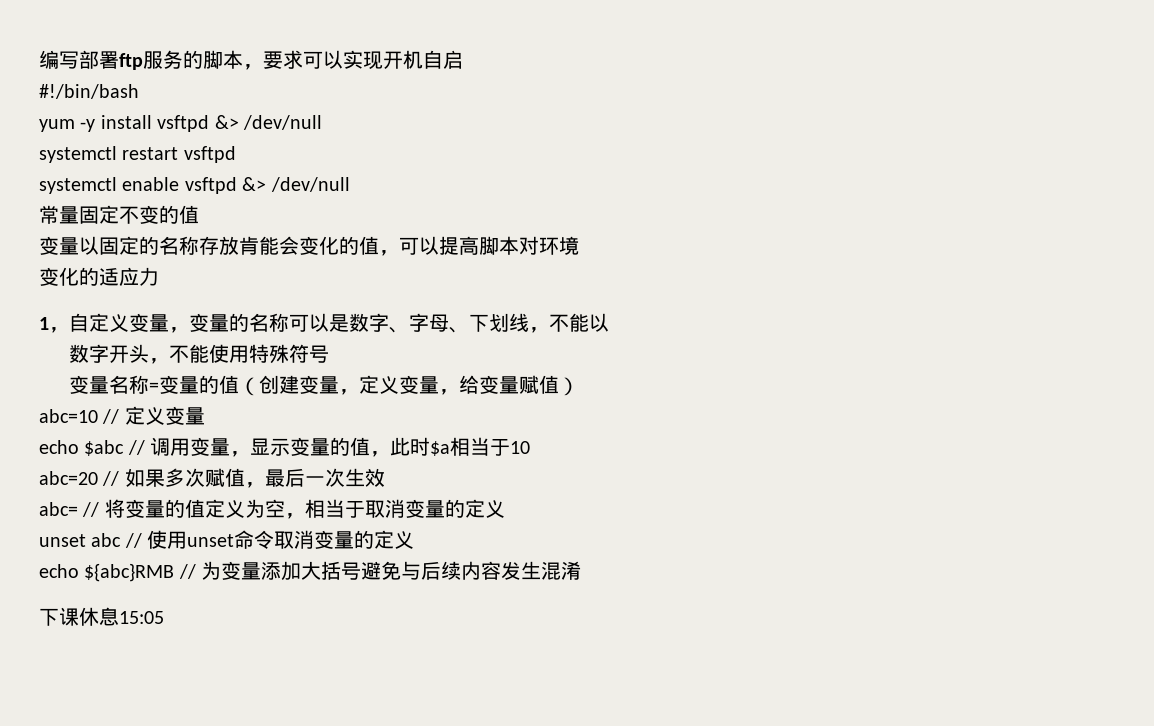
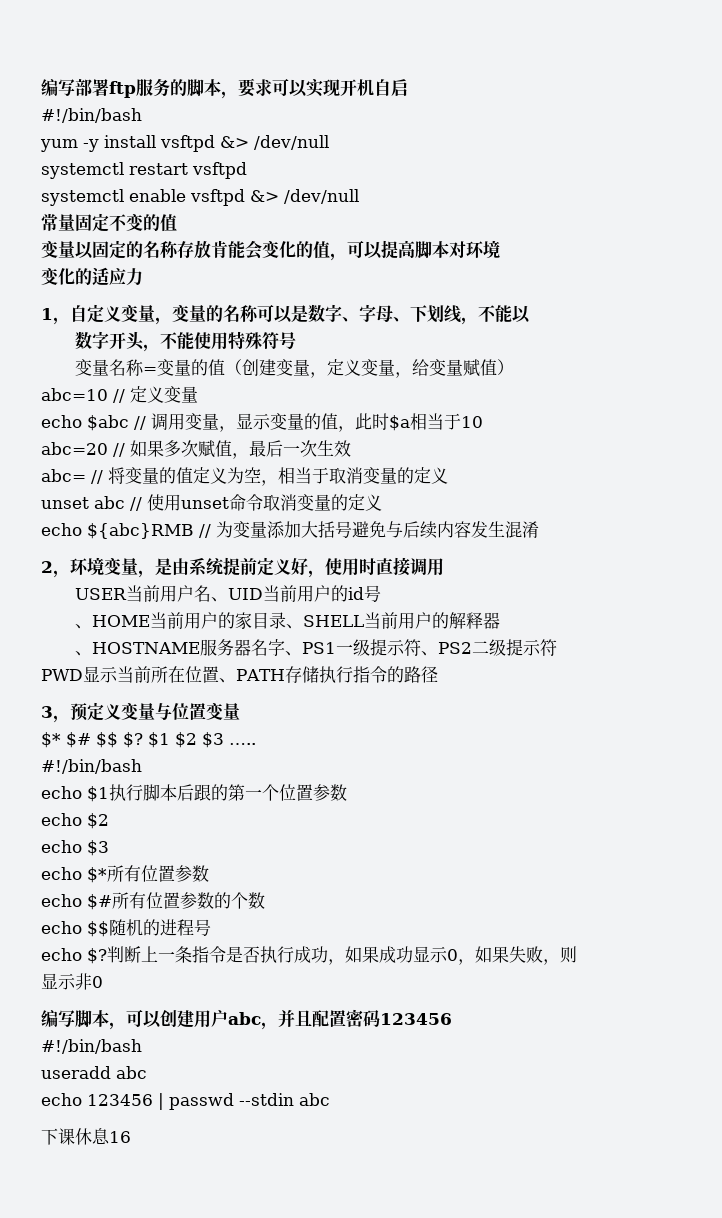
+ 2，环境变量，是由系统提前定义好，使用时直接调用
+ USER当前用户名、UID当前用户的id号
+ 、HOME当前用户的家目录、SHELL当前用户的解释器
+ 、HOSTNAME服务器名字、PS1一级提示符、PS2二级提示符
+ PWD显示当前所在位置、PATH存储执行指令的路径
+ 3，预定义变量与位置变量
+ $* $# $$ $? $1 $2 $3 …..
+ #!/bin/bash
+ echo $1执行脚本后跟的第一个位置参数
+ echo $2
+ echo $3
+ echo $*所有位置参数
+ echo $#所有位置参数的个数
+ echo $$随机的进程号
+ echo $?判断上一条指令是否执行成功，如果成功显示0，如果失败，则
+ 显示非0
+ 编写脚本，可以创建用户abc，并且配置密码123456
+ #!/bin/bash
+ useradd abc
+ echo 123456 | passwd --stdin abc
- 下课休息15:05
+ 下课休息16

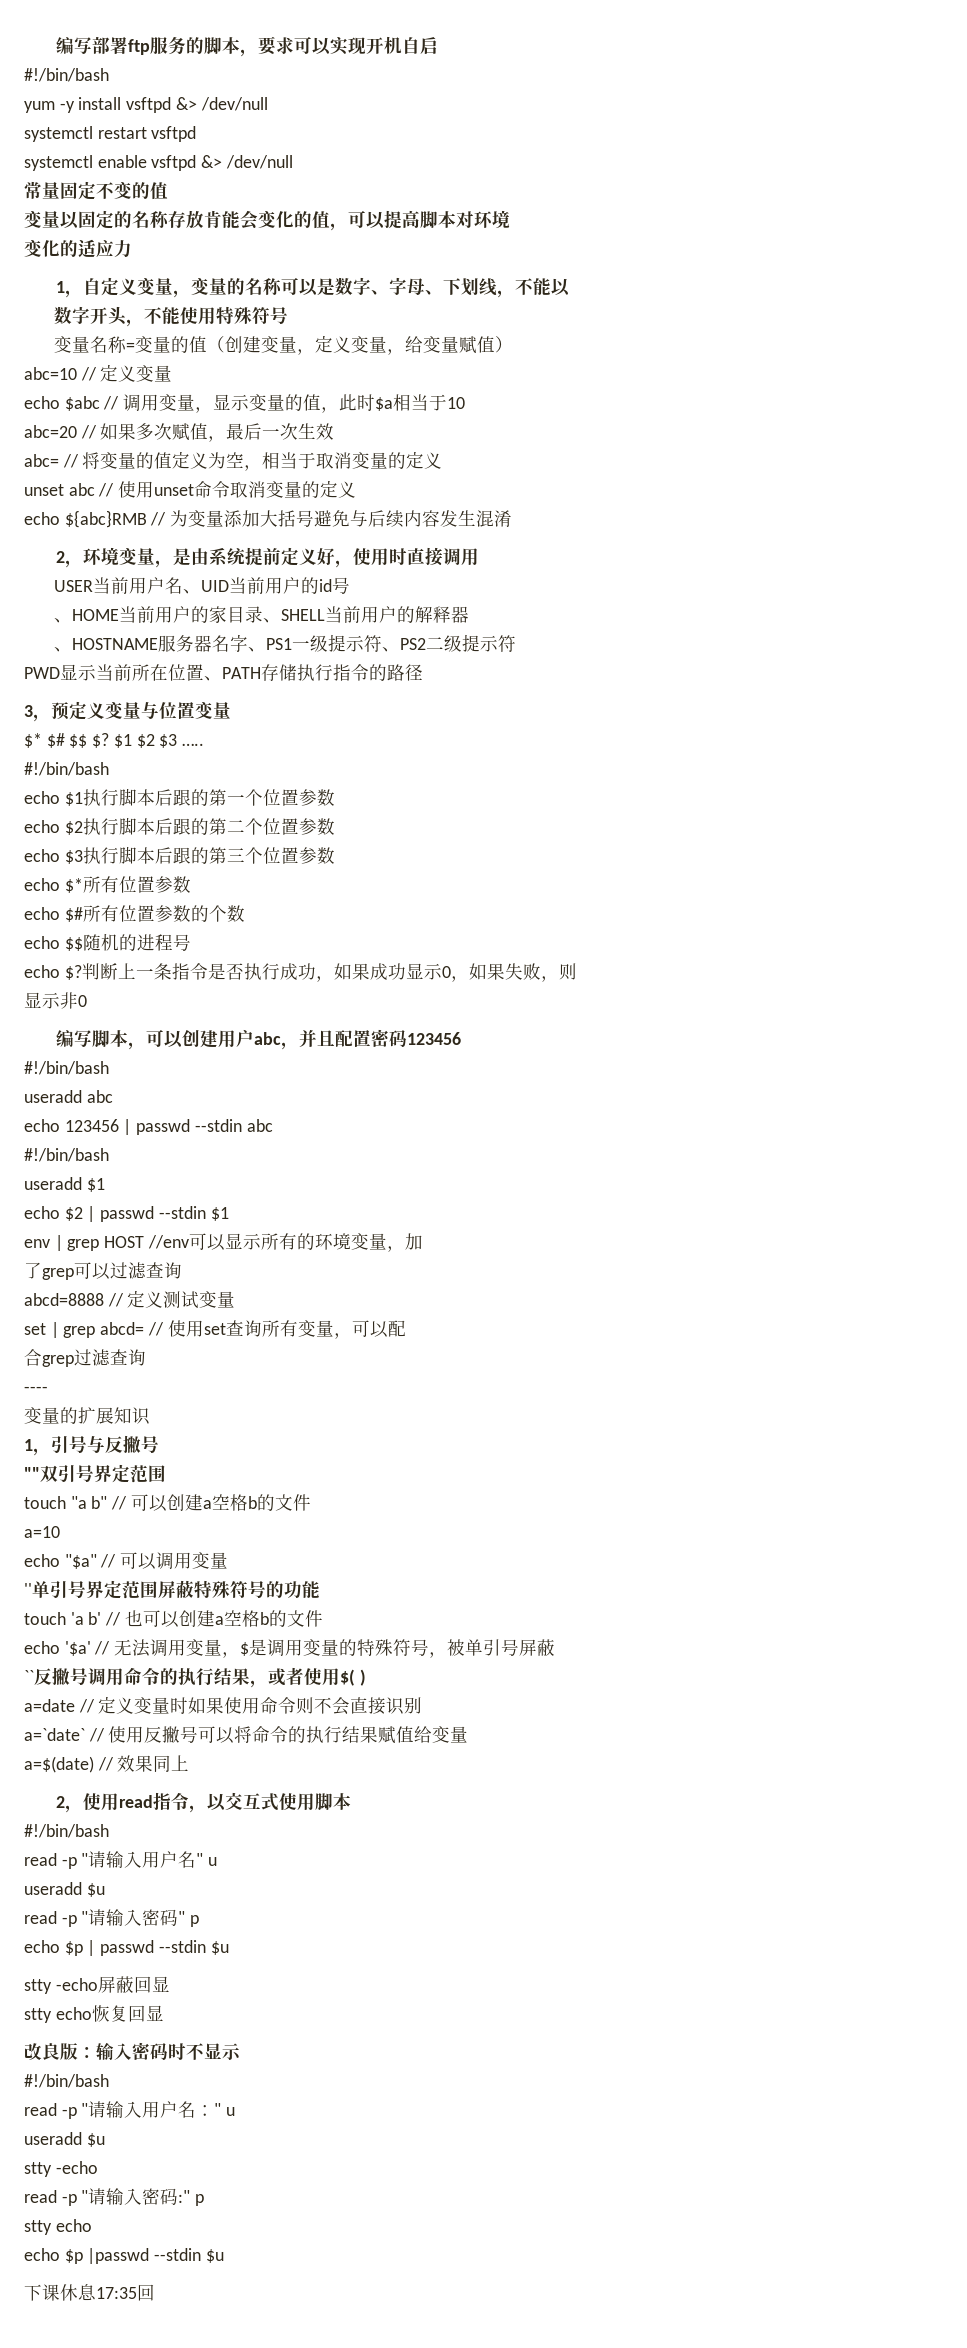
- echo $2
- echo $3
+ echo $2执行脚本后跟的第二个位置参数
+ echo $3执行脚本后跟的第三个位置参数
  echo 123456 | passwd --stdin abc
+ #!/bin/bash
+ useradd $1
+ echo $2 | passwd --stdin $1
+ env | grep HOST //env可以显示所有的环境变量，加
+ 了grep可以过滤查询
+ abcd=8888 // 定义测试变量
+ set | grep abcd= // 使用set查询所有变量，可以配
+ 合grep过滤查询
+ ----
+ 变量的扩展知识
+ 1，引号与反撇号
+ ""双引号界定范围
+ touch "a b" // 可以创建a空格b的文件
+ a=10
+ echo "$a" // 可以调用变量
+ ''单引号界定范围屏蔽特殊符号的功能
+ touch 'a b' // 也可以创建a空格b的文件
+ echo '$a' // 无法调用变量，$是调用变量的特殊符号，被单引号屏蔽
+ ``反撇号调用命令的执行结果，或者使用$( )
+ a=date // 定义变量时如果使用命令则不会直接识别
+ a=`date` // 使用反撇号可以将命令的执行结果赋值给变量
+ a=$(date) // 效果同上
+ 2，使用read指令，以交互式使用脚本
+ #!/bin/bash
+ read -p "请输入用户名" u
+ useradd $u
+ read -p "请输入密码" p
+ echo $p | passwd --stdin $u
+ stty -echo屏蔽回显
+ stty echo恢复回显
+ 改良版：输入密码时不显示
+ #!/bin/bash
+ read -p "请输入用户名：" u
+ useradd $u
+ stty -echo
+ read -p "请输入密码:" p
+ stty echo
+ echo $p |passwd --stdin $u
- 下课休息16
+ 下课休息17:35回

